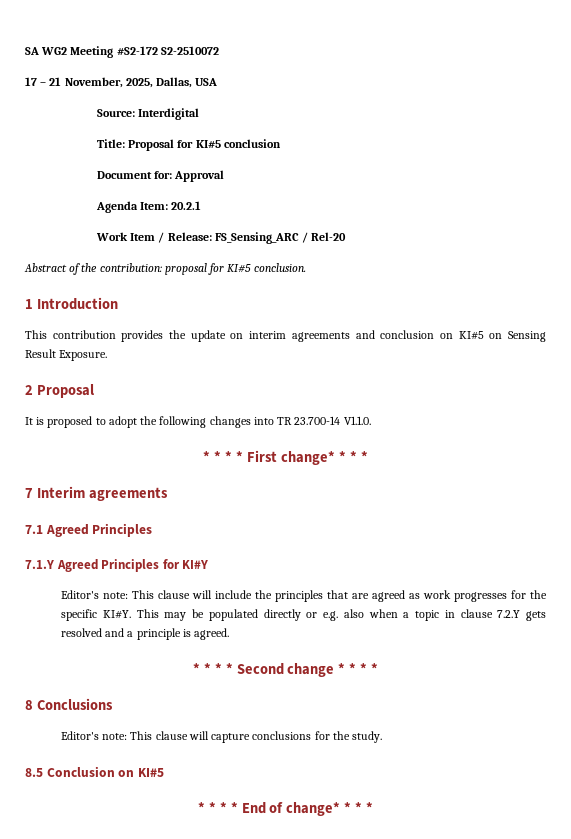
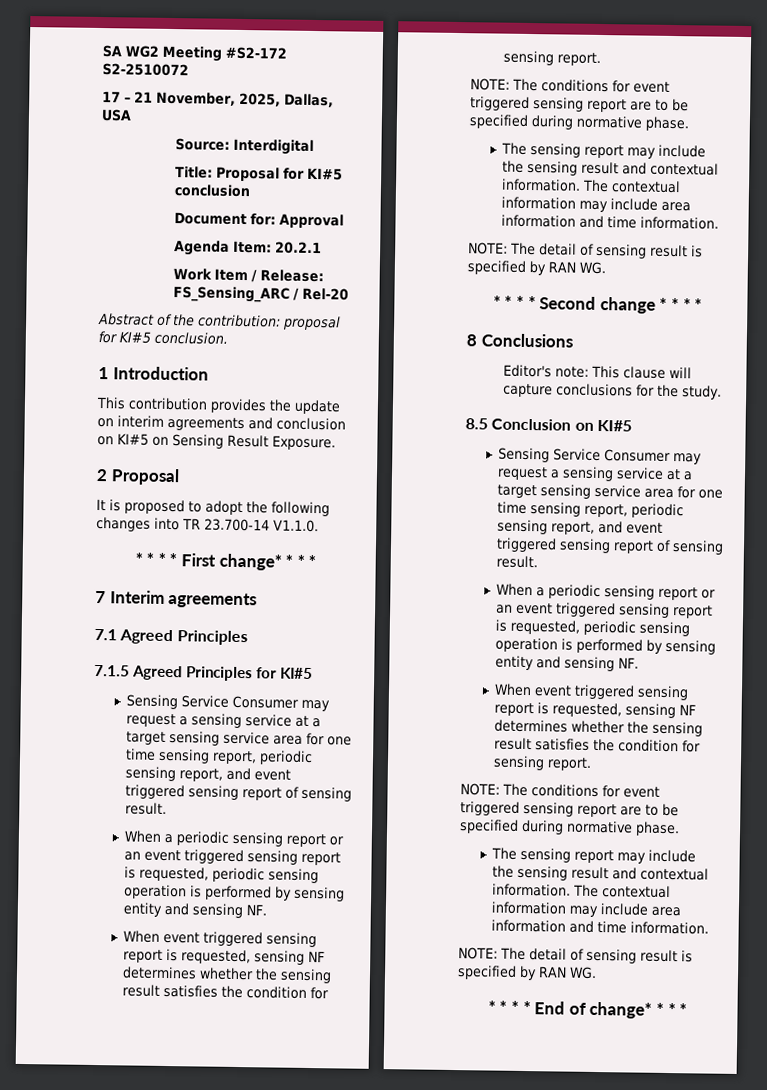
- 7.1.Y Agreed Principles for KI#Y
- Editor's note: This clause will include the principles that are agreed as work progresses for the specific KI#Y. This may be populated directly or e.g. also when a topic in clause 7.2.Y gets resolved and a principle is agreed.
+ 7.1.5 Agreed Principles for KI#5
+ Sensing Service Consumer may request a sensing service at a target sensing service area for one time sensing report, periodic sensing report, and event triggered sensing report of sensing result.
+ When a periodic sensing report or an event triggered sensing report is requested, periodic sensing operation is performed by sensing entity and sensing NF.
+ When event triggered sensing report is requested, sensing NF determines whether the sensing result satisfies the condition for sensing report.
+ NOTE: The conditions for event triggered sensing report are to be specified during normative phase.
+ The sensing report may include the sensing result and contextual information. The contextual information may include area information and time information.
+ NOTE: The detail of sensing result is specified by RAN WG.
  8.5 Conclusion on KI#5
+ Sensing Service Consumer may request a sensing service at a target sensing service area for one time sensing report, periodic sensing report, and event triggered sensing report of sensing result.
+ When a periodic sensing report or an event triggered sensing report is requested, periodic sensing operation is performed by sensing entity and sensing NF.
+ When event triggered sensing report is requested, sensing NF determines whether the sensing result satisfies the condition for sensing report.
+ NOTE: The conditions for event triggered sensing report are to be specified during normative phase.
+ The sensing report may include the sensing result and contextual information. The contextual information may include area information and time information.
+ NOTE: The detail of sensing result is specified by RAN WG.

